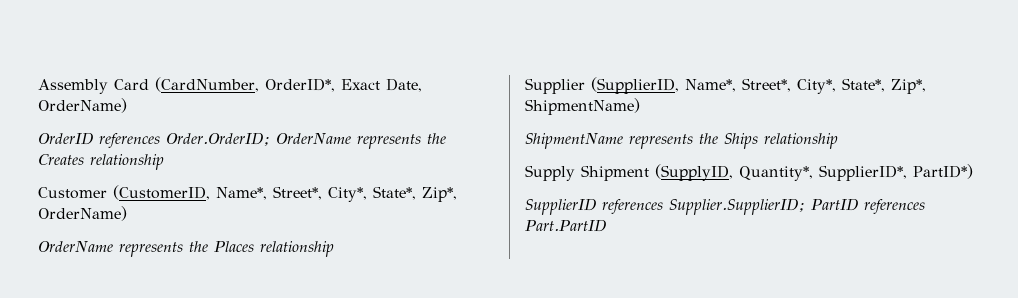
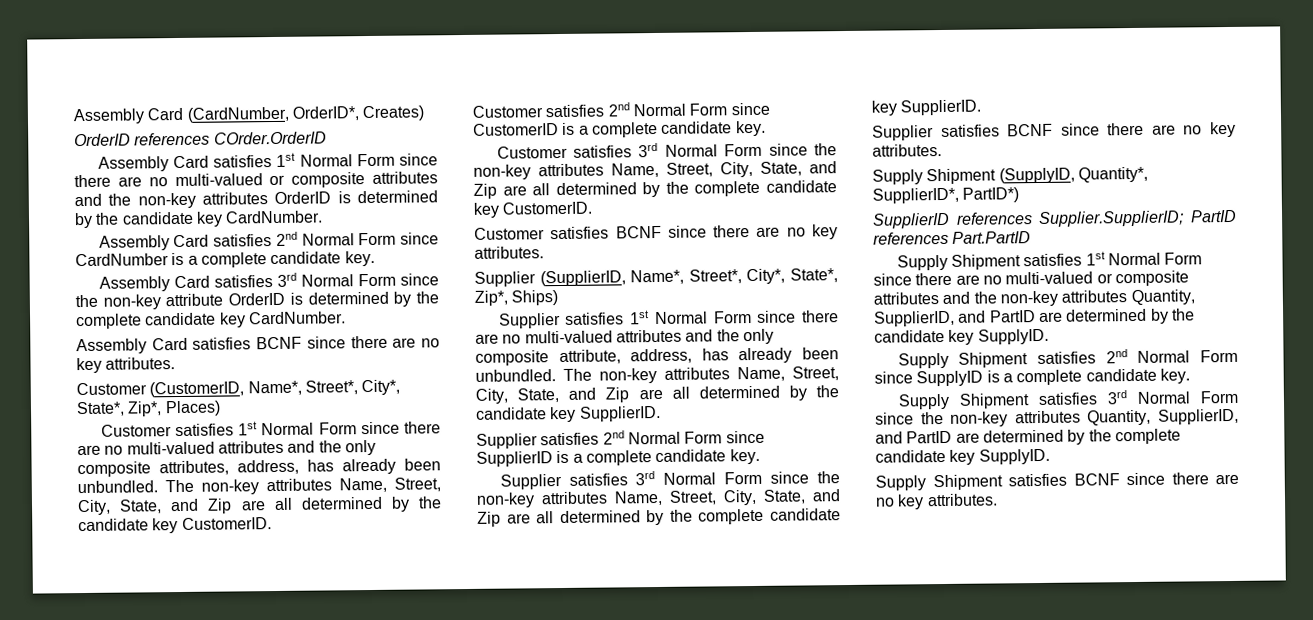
- Assembly Card (CardNumber, OrderID*, Exact Date, OrderName)
+ Assembly Card (CardNumber, OrderID*, Creates)
- OrderID references Order.OrderID; OrderName represents the Creates relationship
+ OrderID references COrder.OrderID
+ Assembly Card satisfies 1st Normal Form since there are no multi-valued or composite attributes and the non-key attributes OrderID is determined by the candidate key CardNumber.
+ Assembly Card satisfies 2nd Normal Form since CardNumber is a complete candidate key.
+ Assembly Card satisfies 3rd Normal Form since the non-key attribute OrderID is determined by the complete candidate key CardNumber.
+ Assembly Card satisfies BCNF since there are no key attributes.
- Customer (CustomerID, Name*, Street*, City*, State*, Zip*, OrderName)
- OrderName represents the Places relationship
+ Customer (CustomerID, Name*, Street*, City*, State*, Zip*, Places)
+ Customer satisfies 1st Normal Form since there are no multi-valued attributes and the only composite attributes, address, has already been unbundled. The non-key attributes Name, Street, City, State, and Zip are all determined by the candidate key CustomerID.
+ Customer satisfies 2nd Normal Form since CustomerID is a complete candidate key.
+ Customer satisfies 3rd Normal Form since the non-key attributes Name, Street, City, State, and Zip are all determined by the complete candidate key CustomerID.
+ Customer satisfies BCNF since there are no key attributes.
- Supplier (SupplierID, Name*, Street*, City*, State*, Zip*, ShipmentName)
- ShipmentName represents the Ships relationship
+ Supplier (SupplierID, Name*, Street*, City*, State*, Zip*, Ships)
+ Supplier satisfies 1st Normal Form since there are no multi-valued attributes and the only composite attribute, address, has already been unbundled. The non-key attributes Name, Street, City, State, and Zip are all determined by the candidate key SupplierID.
+ Supplier satisfies 2nd Normal Form since SupplierID is a complete candidate key.
+ Supplier satisfies 3rd Normal Form since the non-key attributes Name, Street, City, State, and Zip are all determined by the complete candidate key SupplierID.
+ Supplier satisfies BCNF since there are no key attributes.
+ Supply Shipment satisfies 1st Normal Form since there are no multi-valued or composite attributes and the non-key attributes Quantity, SupplierID, and PartID are determined by the candidate key SupplyID.
+ Supply Shipment satisfies 2nd Normal Form since SupplyID is a complete candidate key.
+ Supply Shipment satisfies 3rd Normal Form since the non-key attributes Quantity, SupplierID, and PartID are determined by the complete candidate key SupplyID.
+ Supply Shipment satisfies BCNF since there are no key attributes.

